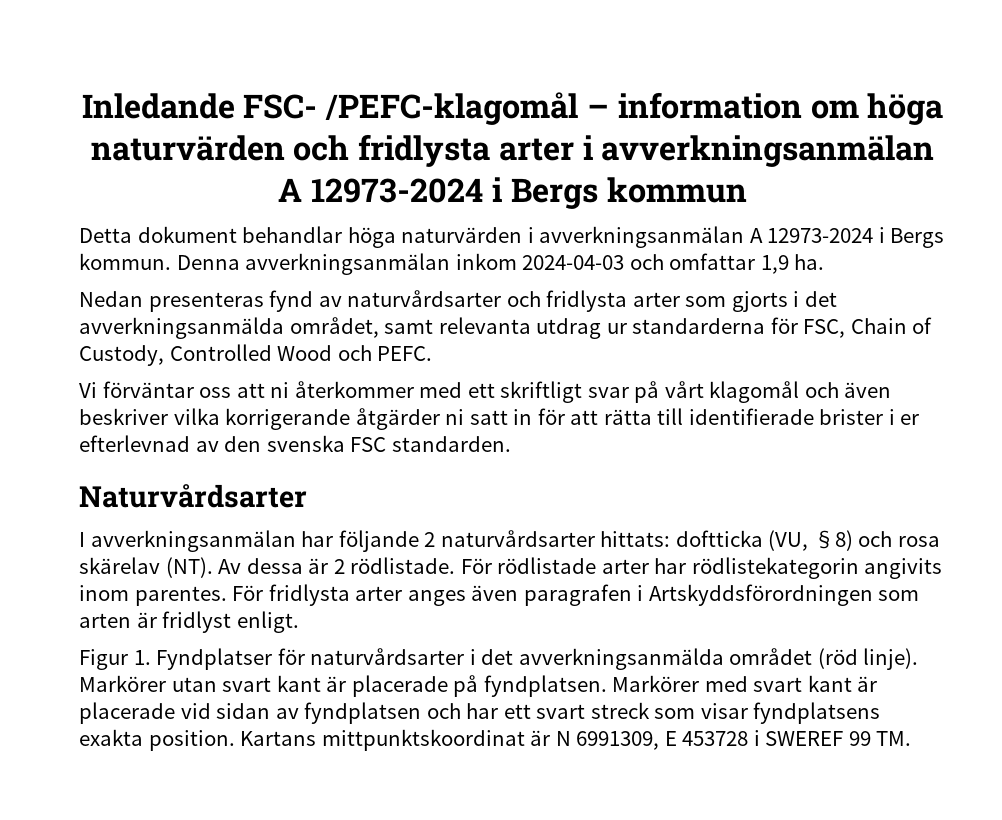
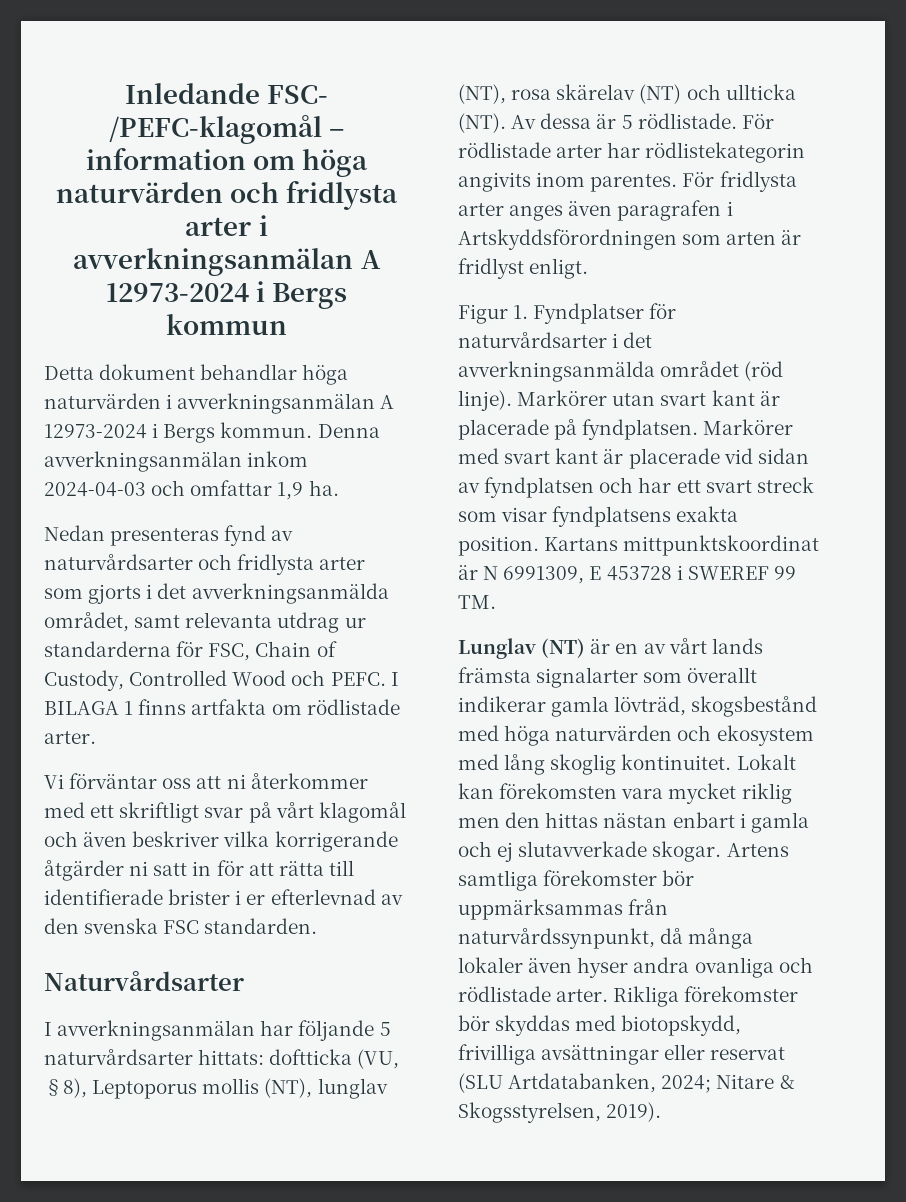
+ I BILAGA 1 finns artfakta om rödlistade arter.
- I avverkningsanmälan har följande 2 naturvårdsarter hittats: doftticka (VU, §8) och rosa skärelav (NT). Av dessa är 2 rödlistade.
+ I avverkningsanmälan har följande 5 naturvårdsarter hittats: doftticka (VU, §8), Leptoporus mollis (NT), lunglav (NT), rosa skärelav (NT) och ullticka (NT). Av dessa är 5 rödlistade.
+ Lunglav (NT) är en av vårt lands främsta signalarter som överallt indikerar gamla lövträd, skogsbestånd med höga naturvärden och ekosystem med lång skoglig kontinuitet. Lokalt kan förekomsten vara mycket riklig men den hittas nästan enbart i gamla och ej slutavverkade skogar. Artens samtliga förekomster bör uppmärksammas från naturvårdssynpunkt, då många lokaler även hyser andra ovanliga och rödlistade arter. Rikliga förekomster bör skyddas med biotopskydd, frivilliga avsättningar eller reservat (SLU Artdatabanken, 2024; Nitare & Skogsstyrelsen, 2019).

